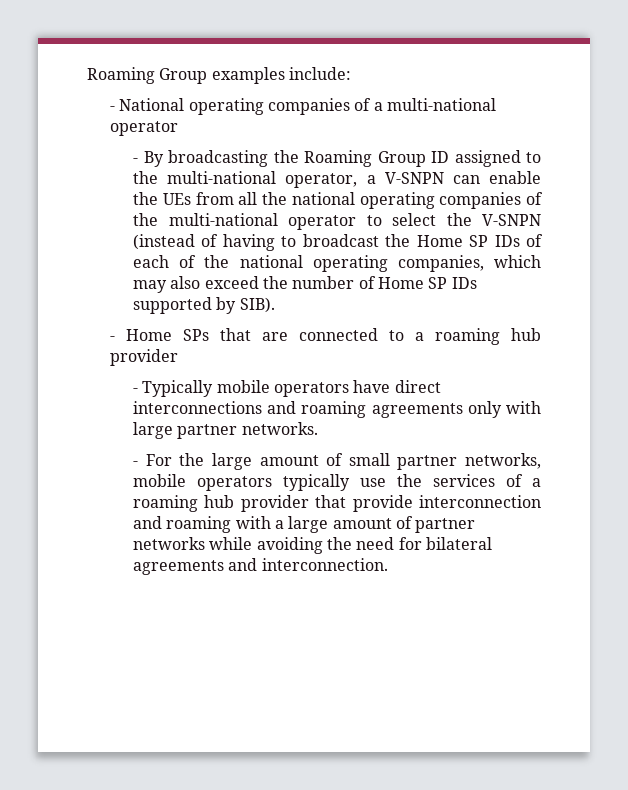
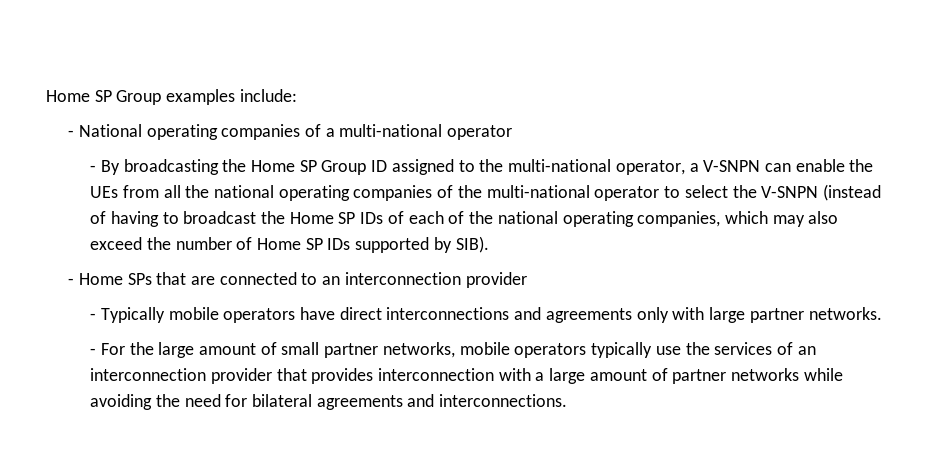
- Roaming Group examples include:
+ Home SP Group examples include:
- - By broadcasting the Roaming Group ID assigned to the multi-national operator, a V-SNPN can enable the UEs from all the national operating companies of the multi-national operator to select the V-SNPN (instead of having to broadcast the Home SP IDs of each of the national operating companies, which may also exceed the number of Home SP IDs supported by SIB).
+ - By broadcasting the Home SP Group ID assigned to the multi-national operator, a V-SNPN can enable the UEs from all the national operating companies of the multi-national operator to select the V-SNPN (instead of having to broadcast the Home SP IDs of each of the national operating companies, which may also exceed the number of Home SP IDs supported by SIB).
- - Home SPs that are connected to a roaming hub provider
+ - Home SPs that are connected to an interconnection provider
- - Typically mobile operators have direct interconnections and roaming agreements only with large partner networks.
+ - Typically mobile operators have direct interconnections and agreements only with large partner networks.
- - For the large amount of small partner networks, mobile operators typically use the services of a roaming hub provider that provide interconnection and roaming with a large amount of partner networks while avoiding the need for bilateral agreements and interconnection.
+ - For the large amount of small partner networks, mobile operators typically use the services of an interconnection provider that provides interconnection with a large amount of partner networks while avoiding the need for bilateral agreements and interconnections.

